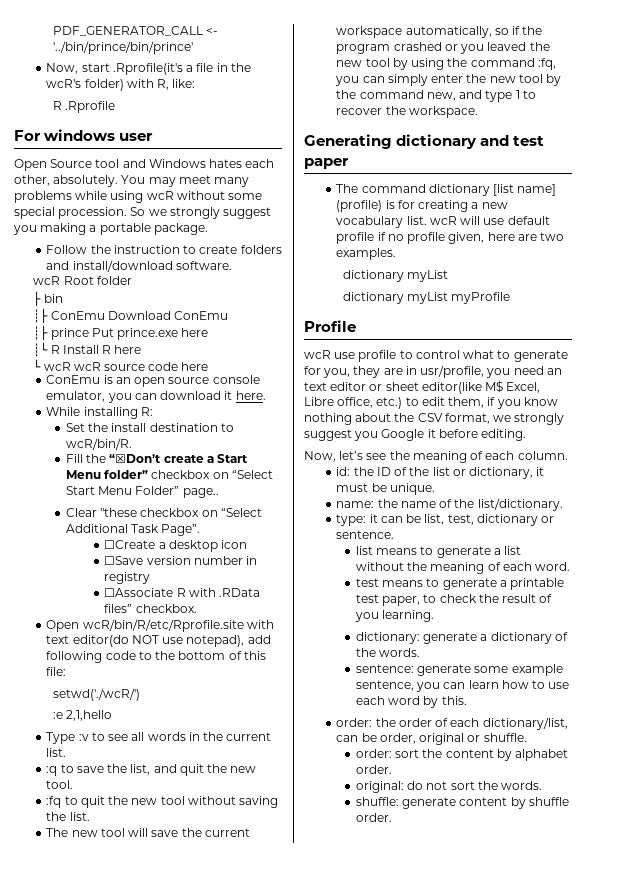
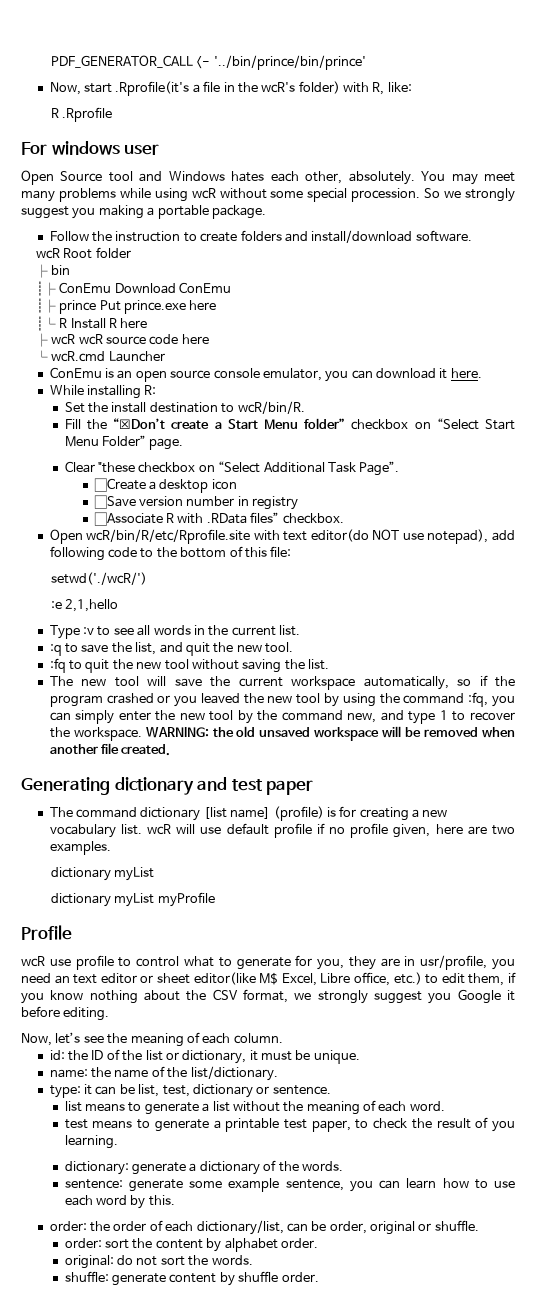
- └ wcR wcR source code here
+ ├ wcR wcR source code here
+ └ wcR.cmd Launcher
- Fill the “☒Don’t create a Start Menu folder” checkbox on “Select Start Menu Folder” page..
+ Fill the “☒Don’t create a Start Menu folder” checkbox on “Select Start Menu Folder” page.
+ WARNING: the old unsaved workspace will be removed when another file created.

